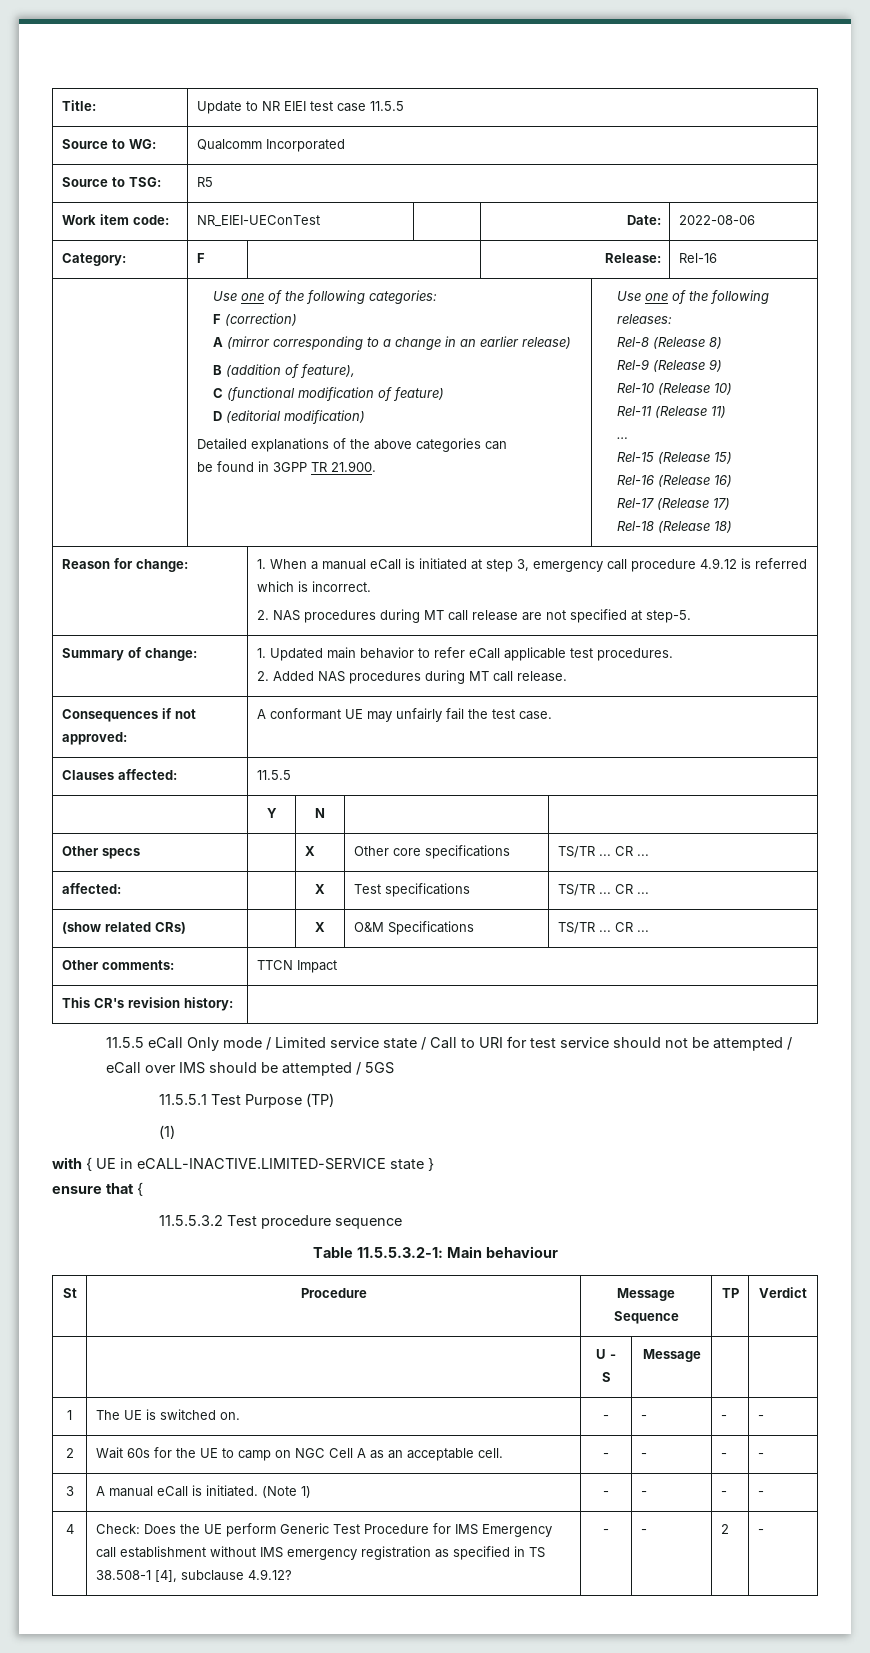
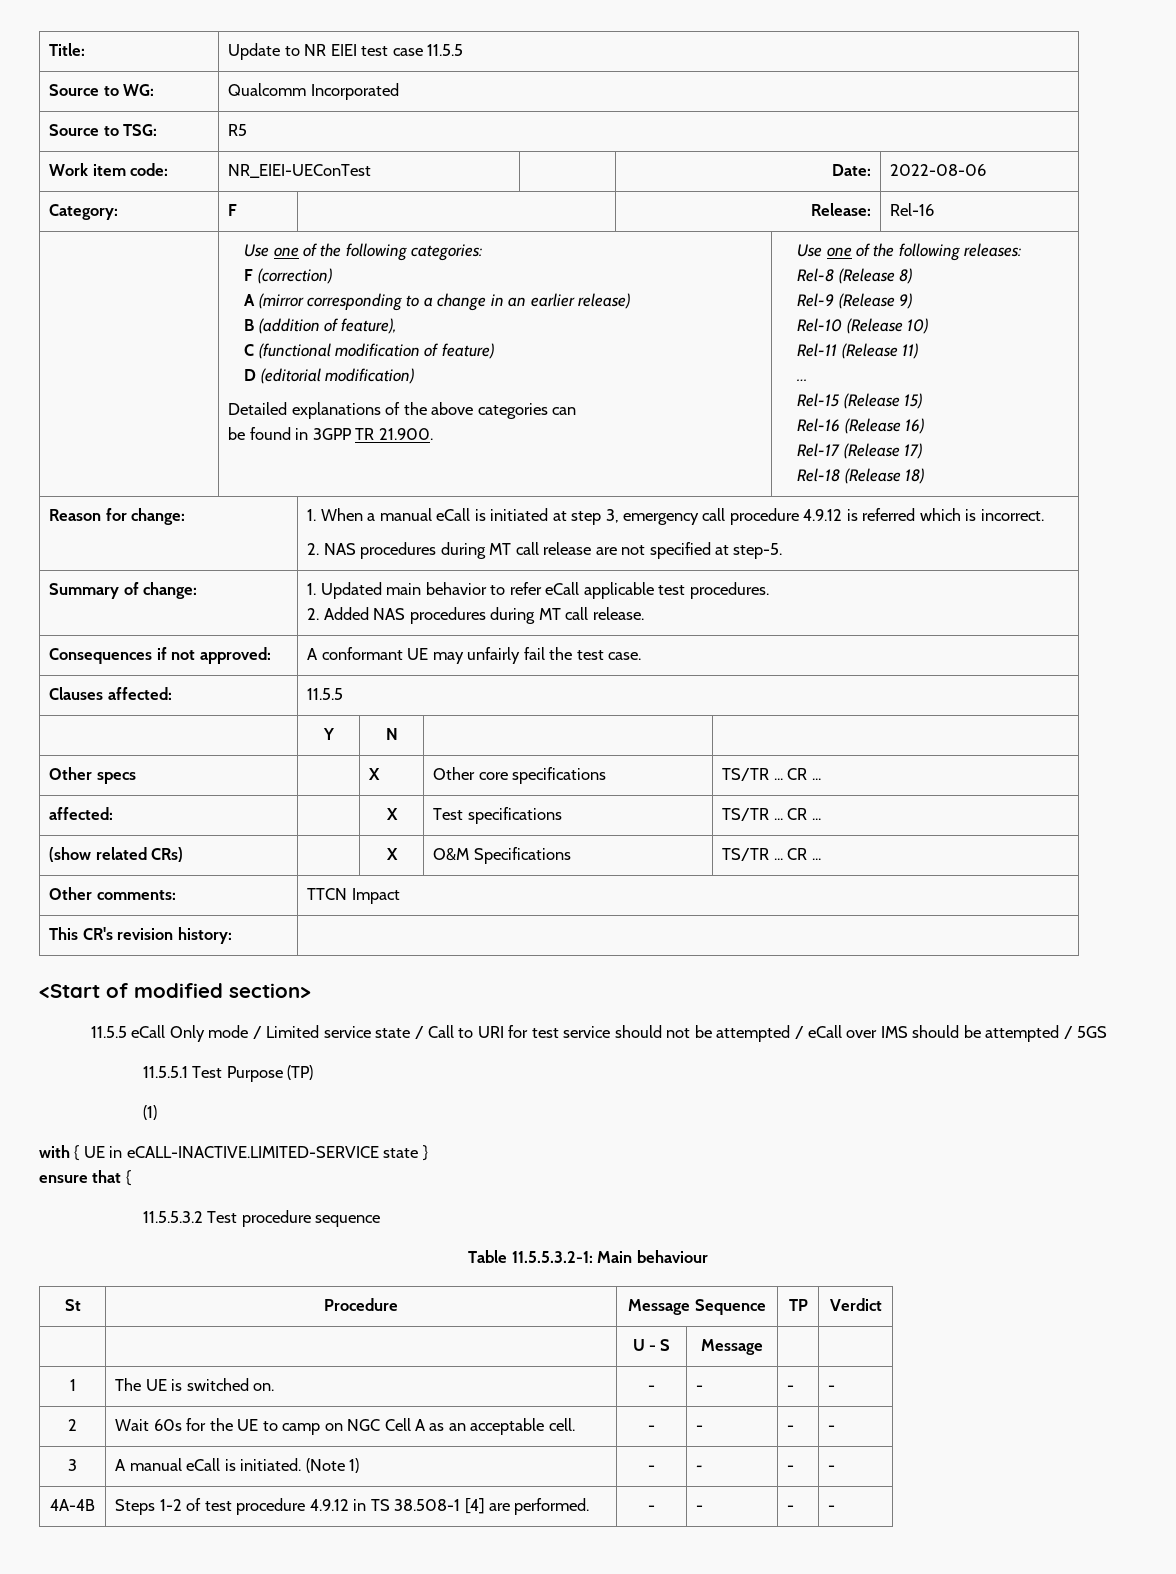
+ <Start of modified section>
- 4 | Check: Does the UE perform Generic Test Procedure for IMS Emergency call establishment without IMS emergency registration as specified in TS 38.508-1 [4], subclause 4.9.12? | - | - | 2 | -
+ 4A-4B | Steps 1-2 of test procedure 4.9.12 in TS 38.508-1 [4] are performed. | - | - | - | -

